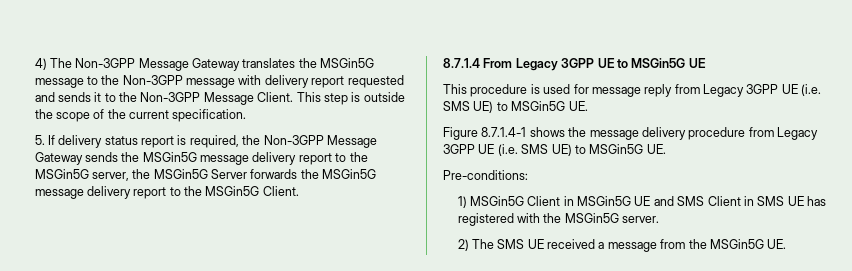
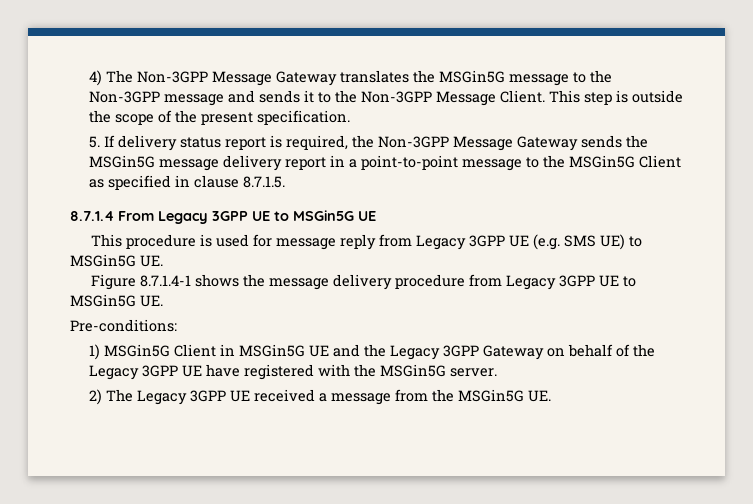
- 4) The Non-3GPP Message Gateway translates the MSGin5G message to the Non-3GPP message with delivery report requested and sends it to the Non-3GPP Message Client.
+ 4) The Non-3GPP Message Gateway translates the MSGin5G message to the Non-3GPP message and sends it to the Non-3GPP Message Client.
- This step is outside the scope of the current specification.
+ This step is outside the scope of the present specification.
- 5. If delivery status report is required, the Non-3GPP Message Gateway sends the MSGin5G message delivery report to the MSGin5G server, the MSGin5G Server forwards the MSGin5G message delivery report to the MSGin5G Client.
+ 5. If delivery status report is required, the Non-3GPP Message Gateway sends the MSGin5G message delivery report in a point-to-point message to the MSGin5G Client as specified in clause 8.7.1.5.
- This procedure is used for message reply from Legacy 3GPP UE (i.e. SMS UE) to MSGin5G UE.
+ This procedure is used for message reply from Legacy 3GPP UE (e.g. SMS UE) to MSGin5G UE.
- Figure 8.7.1.4-1 shows the message delivery procedure from Legacy 3GPP UE (i.e. SMS UE) to MSGin5G UE.
+ Figure 8.7.1.4-1 shows the message delivery procedure from Legacy 3GPP UE to MSGin5G UE.
- 1) MSGin5G Client in MSGin5G UE and SMS Client in SMS UE has registered with the MSGin5G server.
+ 1) MSGin5G Client in MSGin5G UE and the Legacy 3GPP Gateway on behalf of the Legacy 3GPP UE have registered with the MSGin5G server.
- 2) The SMS UE received a message from the MSGin5G UE.
+ 2) The Legacy 3GPP UE received a message from the MSGin5G UE.

